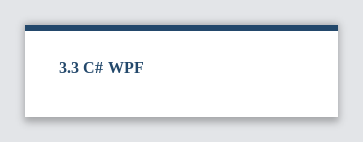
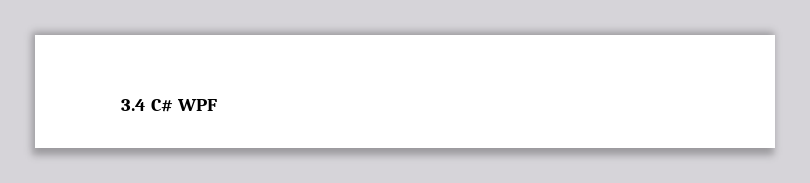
- 3.3 C# WPF
+ 3.4 C# WPF

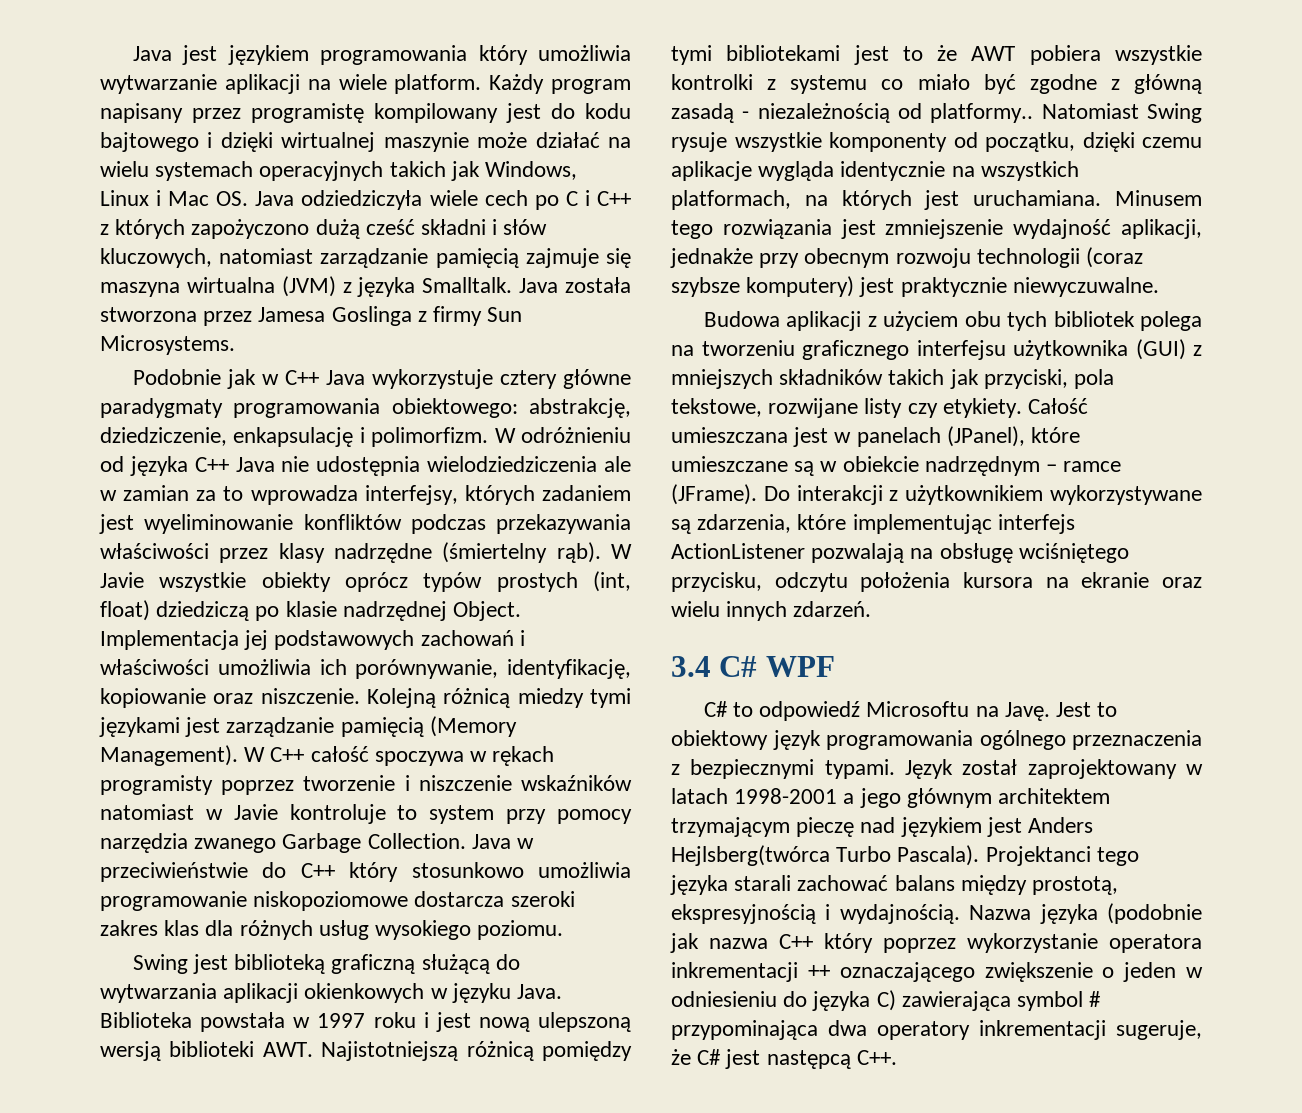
+ Java jest językiem programowania który umożliwia wytwarzanie aplikacji na wiele platform. Każdy program napisany przez programistę kompilowany jest do kodu bajtowego i dzięki wirtualnej maszynie może działać na wielu systemach operacyjnych takich jak Windows, Linux i Mac OS. Java odziedziczyła wiele cech po C i C++ z których zapożyczono dużą cześć składni i słów kluczowych, natomiast zarządzanie pamięcią zajmuje się maszyna wirtualna (JVM) z języka Smalltalk. Java została stworzona przez Jamesa Goslinga z firmy Sun Microsystems.
+ Podobnie jak w C++ Java wykorzystuje cztery główne paradygmaty programowania obiektowego: abstrakcję, dziedziczenie, enkapsulację i polimorfizm. W odróżnieniu od języka C++ Java nie udostępnia wielodziedziczenia ale w zamian za to wprowadza interfejsy, których zadaniem jest wyeliminowanie konfliktów podczas przekazywania właściwości przez klasy nadrzędne (śmiertelny rąb). W Javie wszystkie obiekty oprócz typów prostych (int, float) dziedziczą po klasie nadrzędnej Object. Implementacja jej podstawowych zachowań i właściwości umożliwia ich porównywanie, identyfikację, kopiowanie oraz niszczenie. Kolejną różnicą miedzy tymi językami jest zarządzanie pamięcią (Memory Management). W C++ całość spoczywa w rękach programisty poprzez tworzenie i niszczenie wskaźników natomiast w Javie kontroluje to system przy pomocy narzędzia zwanego Garbage Collection. Java w przeciwieństwie do C++ który stosunkowo umożliwia programowanie niskopoziomowe dostarcza szeroki zakres klas dla różnych usług wysokiego poziomu.
+ Swing jest biblioteką graficzną służącą do wytwarzania aplikacji okienkowych w języku Java. Biblioteka powstała w 1997 roku i jest nową ulepszoną wersją biblioteki AWT. Najistotniejszą różnicą pomiędzy tymi bibliotekami jest to że AWT pobiera wszystkie kontrolki z systemu co miało być zgodne z główną zasadą - niezależnością od platformy.. Natomiast Swing rysuje wszystkie komponenty od początku, dzięki czemu aplikacje wygląda identycznie na wszystkich platformach, na których jest uruchamiana. Minusem tego rozwiązania jest zmniejszenie wydajność aplikacji, jednakże przy obecnym rozwoju technologii (coraz szybsze komputery) jest praktycznie niewyczuwalne.
+ Budowa aplikacji z użyciem obu tych bibliotek polega na tworzeniu graficznego interfejsu użytkownika (GUI) z mniejszych składników takich jak przyciski, pola tekstowe, rozwijane listy czy etykiety. Całość umieszczana jest w panelach (JPanel), które umieszczane są w obiekcie nadrzędnym – ramce (JFrame). Do interakcji z użytkownikiem wykorzystywane są zdarzenia, które implementując interfejs ActionListener pozwalają na obsługę wciśniętego przycisku, odczytu położenia kursora na ekranie oraz wielu innych zdarzeń.
  3.4 C# WPF
+ C# to odpowiedź Microsoftu na Javę. Jest to obiektowy język programowania ogólnego przeznaczenia z bezpiecznymi typami. Język został zaprojektowany w latach 1998-2001 a jego głównym architektem trzymającym pieczę nad językiem jest Anders Hejlsberg(twórca Turbo Pascala). Projektanci tego języka starali zachować balans między prostotą, ekspresyjnością i wydajnością. Nazwa języka (podobnie jak nazwa C++ który poprzez wykorzystanie operatora inkrementacji ++ oznaczającego zwiększenie o jeden w odniesieniu do języka C) zawierająca symbol # przypominająca dwa operatory inkrementacji sugeruje, że C# jest następcą C++.

